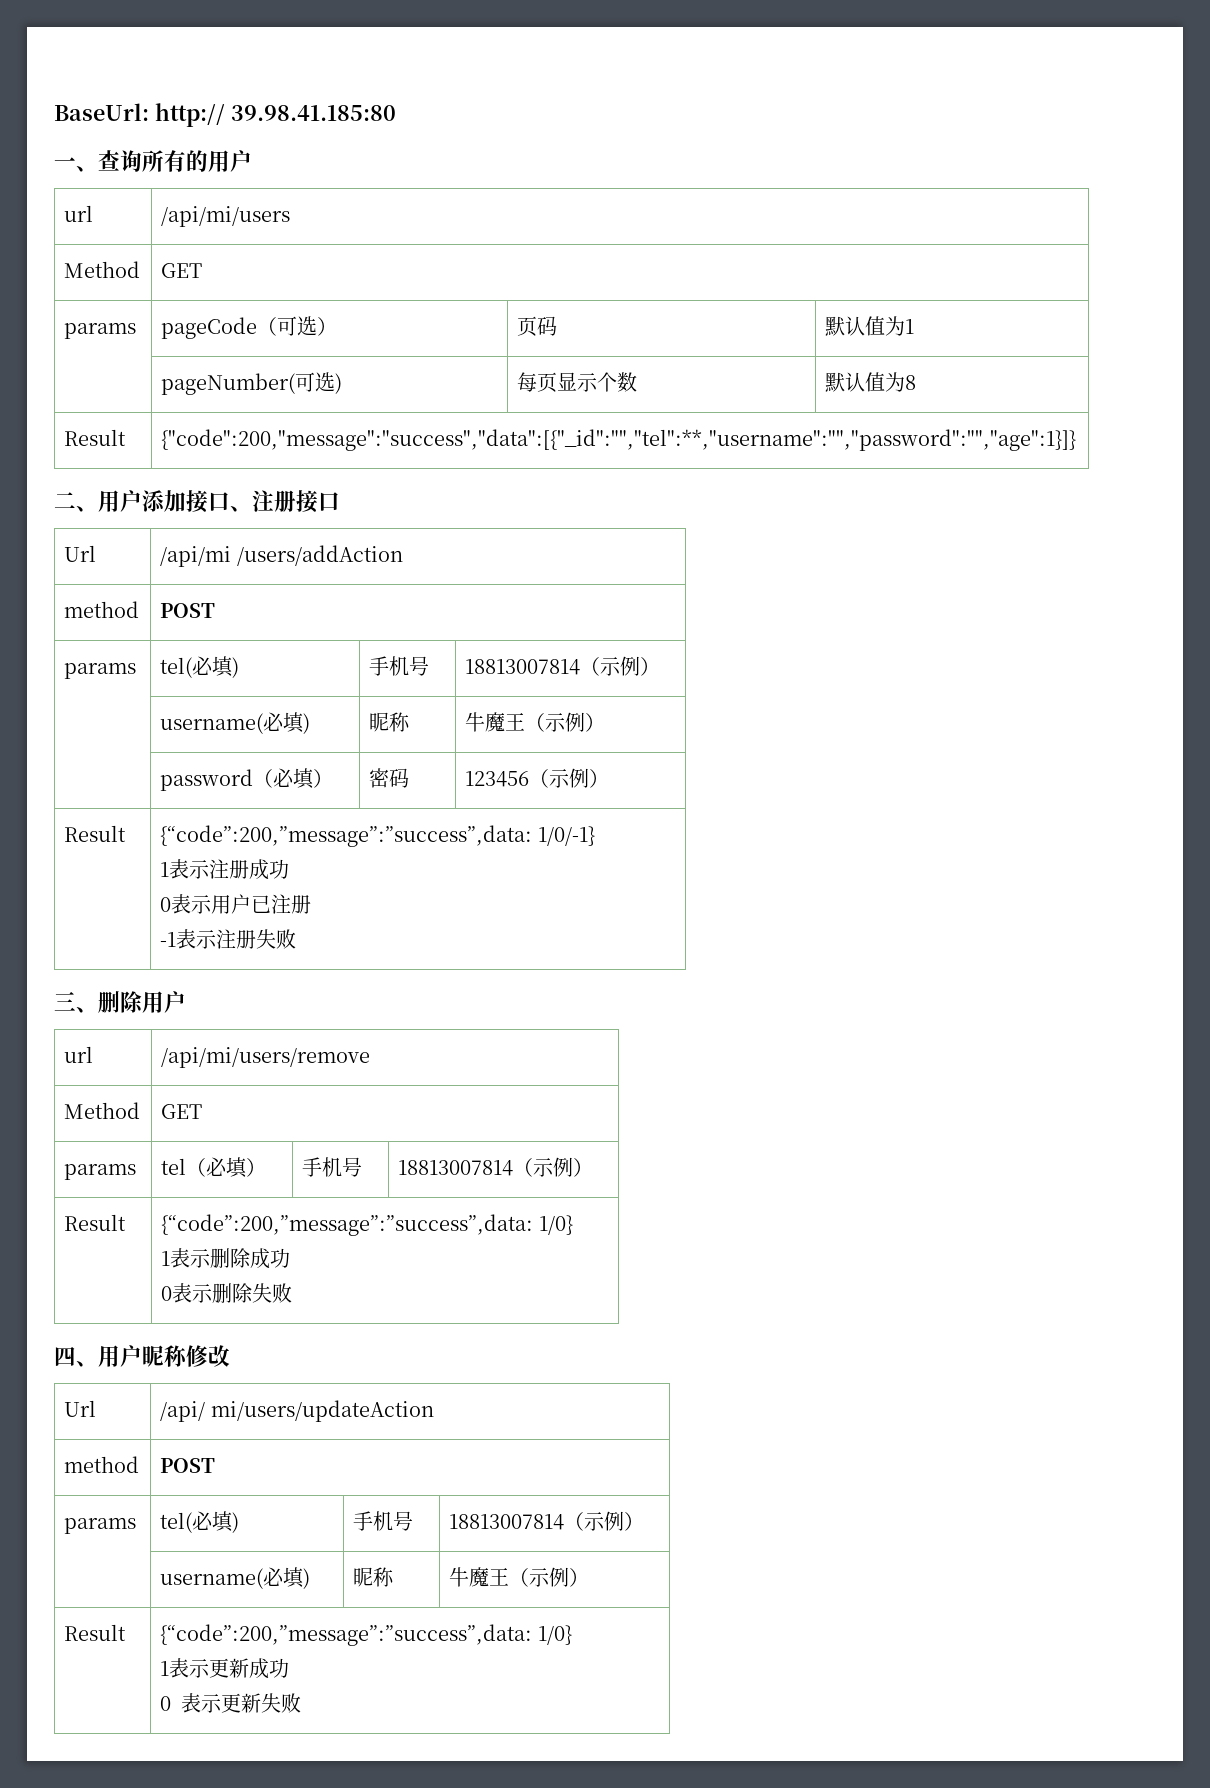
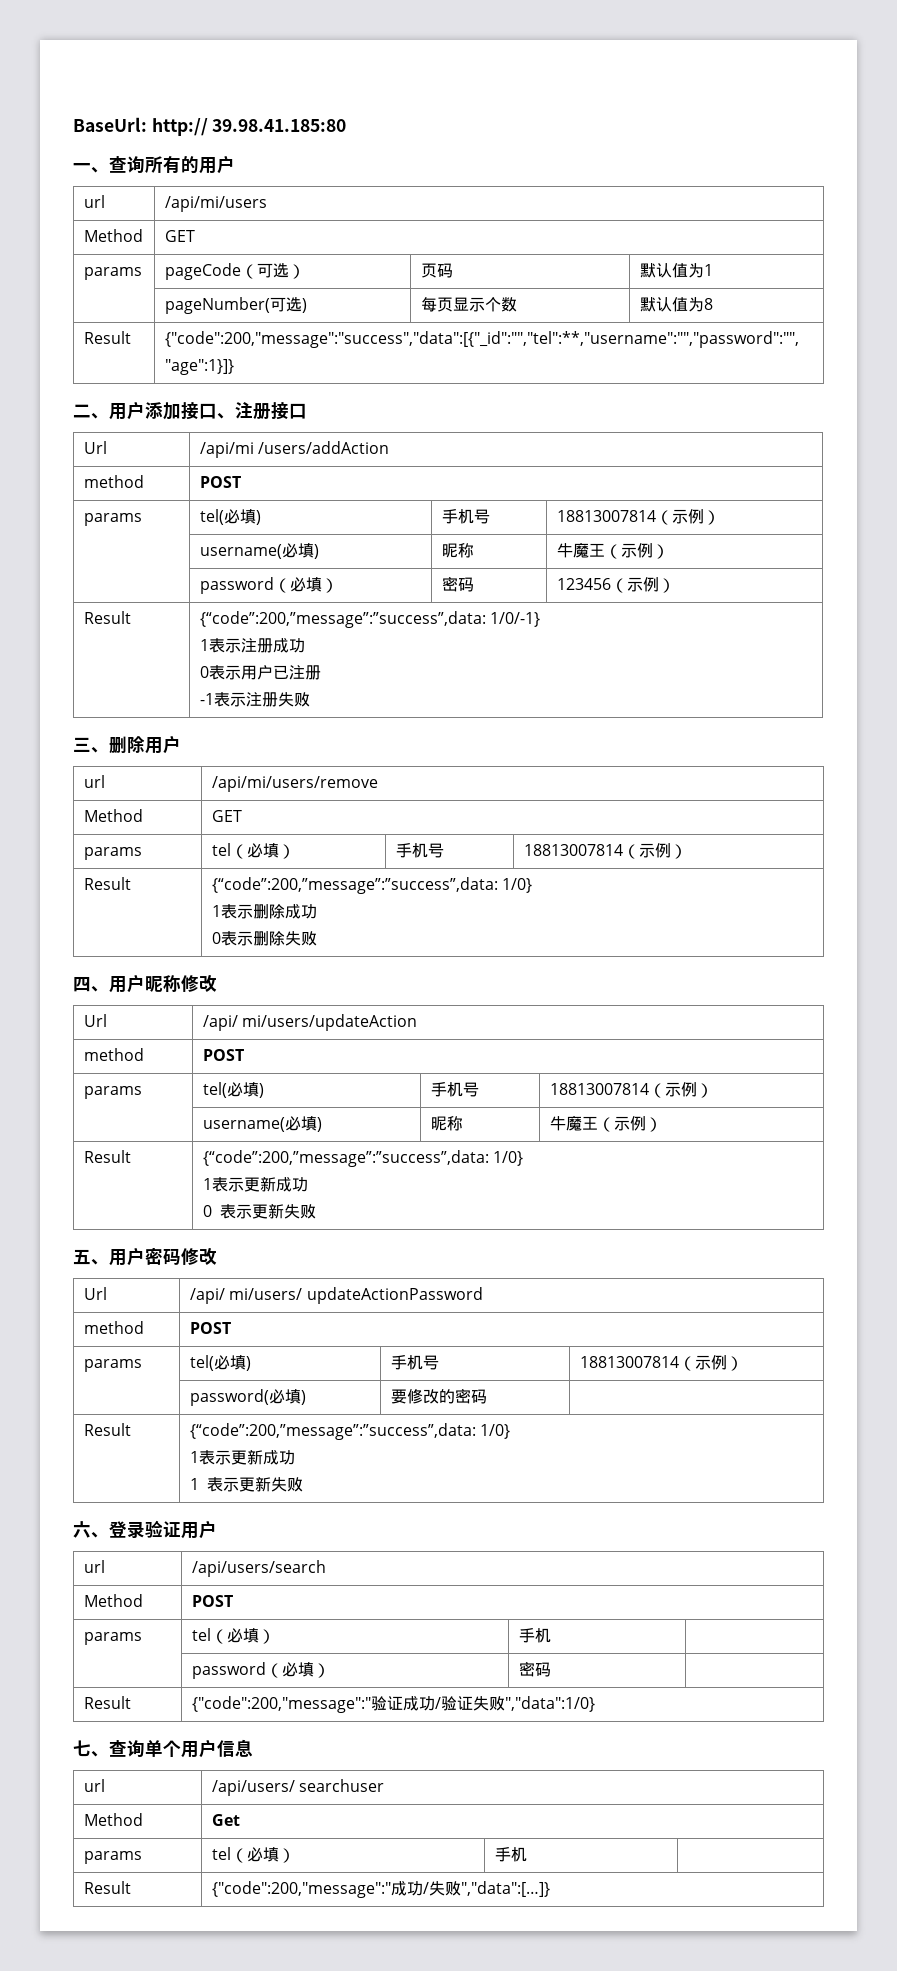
+ 五、用户密码修改
+ Url | /api/ mi/users/ updateActionPassword
+ method | POST
+ params | tel(必填) | 手机号 | 18813007814（示例）
+ | password(必填) | 要修改的密码 |
+ Result | {“code”:200,”message”:”success”,data: 1/0}
+ 1表示更新成功
+ 1表示更新失败
+ 六、登录验证用户
+ url | /api/users/search
+ Method | POST
+ params | tel（必填） | 手机 |
+ | password（必填） | 密码 |
+ Result | {"code":200,"message":"验证成功/验证失败","data":1/0}
+ 七、查询单个用户信息
+ url | /api/users/ searchuser
+ Method | Get
+ params | tel（必填） | 手机 |
+ Result | {"code":200,"message":"成功/失败","data":[…]}

